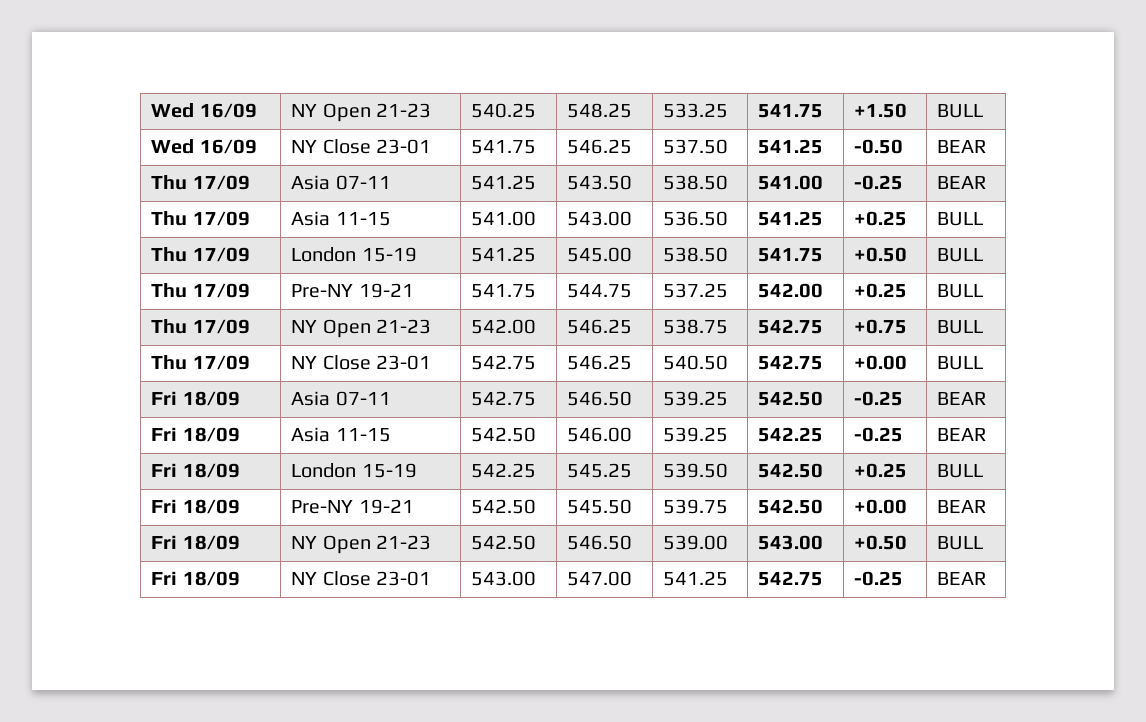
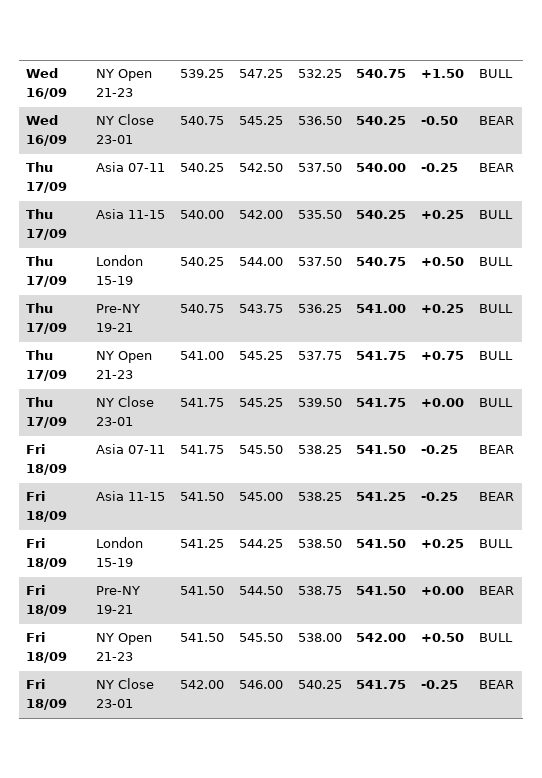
- Wed 16/09 | NY Open 21-23 | 540.25 | 548.25 | 533.25 | 541.75 | +1.50 | BULL
+ Wed 16/09 | NY Open 21-23 | 539.25 | 547.25 | 532.25 | 540.75 | +1.50 | BULL
- Wed 16/09 | NY Close 23-01 | 541.75 | 546.25 | 537.50 | 541.25 | -0.50 | BEAR
+ Wed 16/09 | NY Close 23-01 | 540.75 | 545.25 | 536.50 | 540.25 | -0.50 | BEAR
- Thu 17/09 | Asia 07-11 | 541.25 | 543.50 | 538.50 | 541.00 | -0.25 | BEAR
+ Thu 17/09 | Asia 07-11 | 540.25 | 542.50 | 537.50 | 540.00 | -0.25 | BEAR
- Thu 17/09 | Asia 11-15 | 541.00 | 543.00 | 536.50 | 541.25 | +0.25 | BULL
+ Thu 17/09 | Asia 11-15 | 540.00 | 542.00 | 535.50 | 540.25 | +0.25 | BULL
- Thu 17/09 | London 15-19 | 541.25 | 545.00 | 538.50 | 541.75 | +0.50 | BULL
+ Thu 17/09 | London 15-19 | 540.25 | 544.00 | 537.50 | 540.75 | +0.50 | BULL
- Thu 17/09 | Pre-NY 19-21 | 541.75 | 544.75 | 537.25 | 542.00 | +0.25 | BULL
+ Thu 17/09 | Pre-NY 19-21 | 540.75 | 543.75 | 536.25 | 541.00 | +0.25 | BULL
- Thu 17/09 | NY Open 21-23 | 542.00 | 546.25 | 538.75 | 542.75 | +0.75 | BULL
+ Thu 17/09 | NY Open 21-23 | 541.00 | 545.25 | 537.75 | 541.75 | +0.75 | BULL
- Thu 17/09 | NY Close 23-01 | 542.75 | 546.25 | 540.50 | 542.75 | +0.00 | BULL
+ Thu 17/09 | NY Close 23-01 | 541.75 | 545.25 | 539.50 | 541.75 | +0.00 | BULL
- Fri 18/09 | Asia 07-11 | 542.75 | 546.50 | 539.25 | 542.50 | -0.25 | BEAR
+ Fri 18/09 | Asia 07-11 | 541.75 | 545.50 | 538.25 | 541.50 | -0.25 | BEAR
- Fri 18/09 | Asia 11-15 | 542.50 | 546.00 | 539.25 | 542.25 | -0.25 | BEAR
+ Fri 18/09 | Asia 11-15 | 541.50 | 545.00 | 538.25 | 541.25 | -0.25 | BEAR
- Fri 18/09 | London 15-19 | 542.25 | 545.25 | 539.50 | 542.50 | +0.25 | BULL
+ Fri 18/09 | London 15-19 | 541.25 | 544.25 | 538.50 | 541.50 | +0.25 | BULL
- Fri 18/09 | Pre-NY 19-21 | 542.50 | 545.50 | 539.75 | 542.50 | +0.00 | BEAR
+ Fri 18/09 | Pre-NY 19-21 | 541.50 | 544.50 | 538.75 | 541.50 | +0.00 | BEAR
- Fri 18/09 | NY Open 21-23 | 542.50 | 546.50 | 539.00 | 543.00 | +0.50 | BULL
+ Fri 18/09 | NY Open 21-23 | 541.50 | 545.50 | 538.00 | 542.00 | +0.50 | BULL
- Fri 18/09 | NY Close 23-01 | 543.00 | 547.00 | 541.25 | 542.75 | -0.25 | BEAR
+ Fri 18/09 | NY Close 23-01 | 542.00 | 546.00 | 540.25 | 541.75 | -0.25 | BEAR

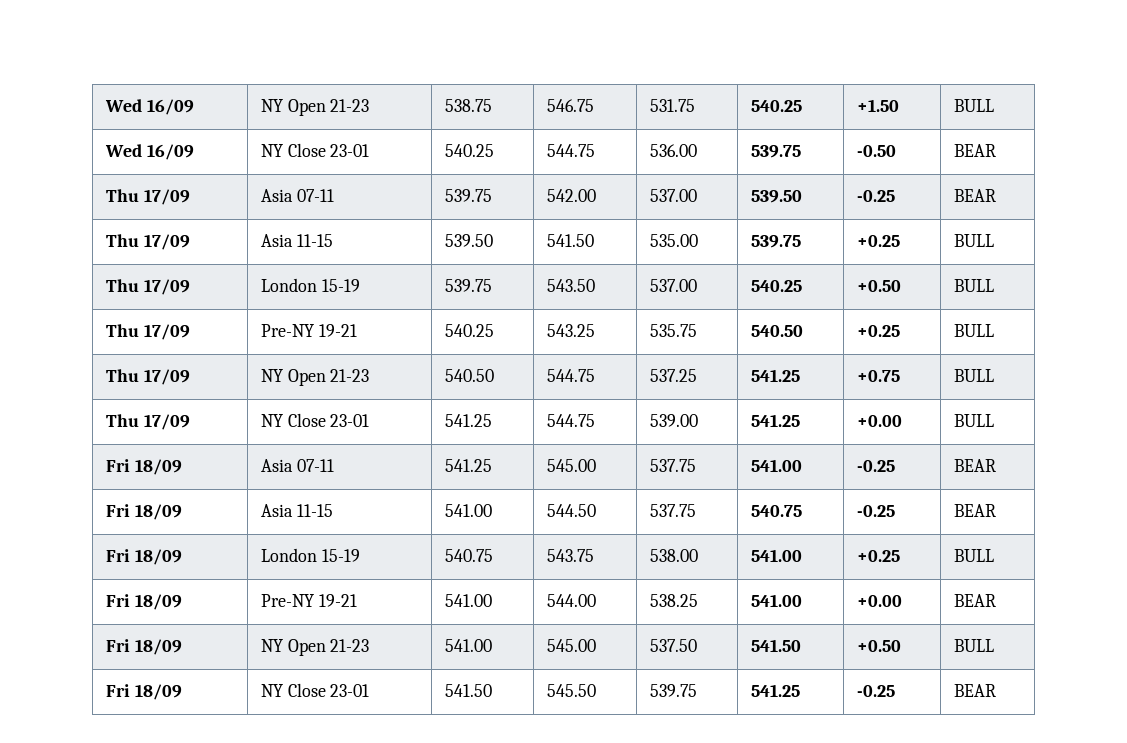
- Wed 16/09 | NY Open 21-23 | 539.25 | 547.25 | 532.25 | 540.75 | +1.50 | BULL
+ Wed 16/09 | NY Open 21-23 | 538.75 | 546.75 | 531.75 | 540.25 | +1.50 | BULL
- Wed 16/09 | NY Close 23-01 | 540.75 | 545.25 | 536.50 | 540.25 | -0.50 | BEAR
+ Wed 16/09 | NY Close 23-01 | 540.25 | 544.75 | 536.00 | 539.75 | -0.50 | BEAR
- Thu 17/09 | Asia 07-11 | 540.25 | 542.50 | 537.50 | 540.00 | -0.25 | BEAR
+ Thu 17/09 | Asia 07-11 | 539.75 | 542.00 | 537.00 | 539.50 | -0.25 | BEAR
- Thu 17/09 | Asia 11-15 | 540.00 | 542.00 | 535.50 | 540.25 | +0.25 | BULL
+ Thu 17/09 | Asia 11-15 | 539.50 | 541.50 | 535.00 | 539.75 | +0.25 | BULL
- Thu 17/09 | London 15-19 | 540.25 | 544.00 | 537.50 | 540.75 | +0.50 | BULL
+ Thu 17/09 | London 15-19 | 539.75 | 543.50 | 537.00 | 540.25 | +0.50 | BULL
- Thu 17/09 | Pre-NY 19-21 | 540.75 | 543.75 | 536.25 | 541.00 | +0.25 | BULL
+ Thu 17/09 | Pre-NY 19-21 | 540.25 | 543.25 | 535.75 | 540.50 | +0.25 | BULL
- Thu 17/09 | NY Open 21-23 | 541.00 | 545.25 | 537.75 | 541.75 | +0.75 | BULL
+ Thu 17/09 | NY Open 21-23 | 540.50 | 544.75 | 537.25 | 541.25 | +0.75 | BULL
- Thu 17/09 | NY Close 23-01 | 541.75 | 545.25 | 539.50 | 541.75 | +0.00 | BULL
+ Thu 17/09 | NY Close 23-01 | 541.25 | 544.75 | 539.00 | 541.25 | +0.00 | BULL
- Fri 18/09 | Asia 07-11 | 541.75 | 545.50 | 538.25 | 541.50 | -0.25 | BEAR
+ Fri 18/09 | Asia 07-11 | 541.25 | 545.00 | 537.75 | 541.00 | -0.25 | BEAR
- Fri 18/09 | Asia 11-15 | 541.50 | 545.00 | 538.25 | 541.25 | -0.25 | BEAR
+ Fri 18/09 | Asia 11-15 | 541.00 | 544.50 | 537.75 | 540.75 | -0.25 | BEAR
- Fri 18/09 | London 15-19 | 541.25 | 544.25 | 538.50 | 541.50 | +0.25 | BULL
+ Fri 18/09 | London 15-19 | 540.75 | 543.75 | 538.00 | 541.00 | +0.25 | BULL
- Fri 18/09 | Pre-NY 19-21 | 541.50 | 544.50 | 538.75 | 541.50 | +0.00 | BEAR
+ Fri 18/09 | Pre-NY 19-21 | 541.00 | 544.00 | 538.25 | 541.00 | +0.00 | BEAR
- Fri 18/09 | NY Open 21-23 | 541.50 | 545.50 | 538.00 | 542.00 | +0.50 | BULL
+ Fri 18/09 | NY Open 21-23 | 541.00 | 545.00 | 537.50 | 541.50 | +0.50 | BULL
- Fri 18/09 | NY Close 23-01 | 542.00 | 546.00 | 540.25 | 541.75 | -0.25 | BEAR
+ Fri 18/09 | NY Close 23-01 | 541.50 | 545.50 | 539.75 | 541.25 | -0.25 | BEAR

